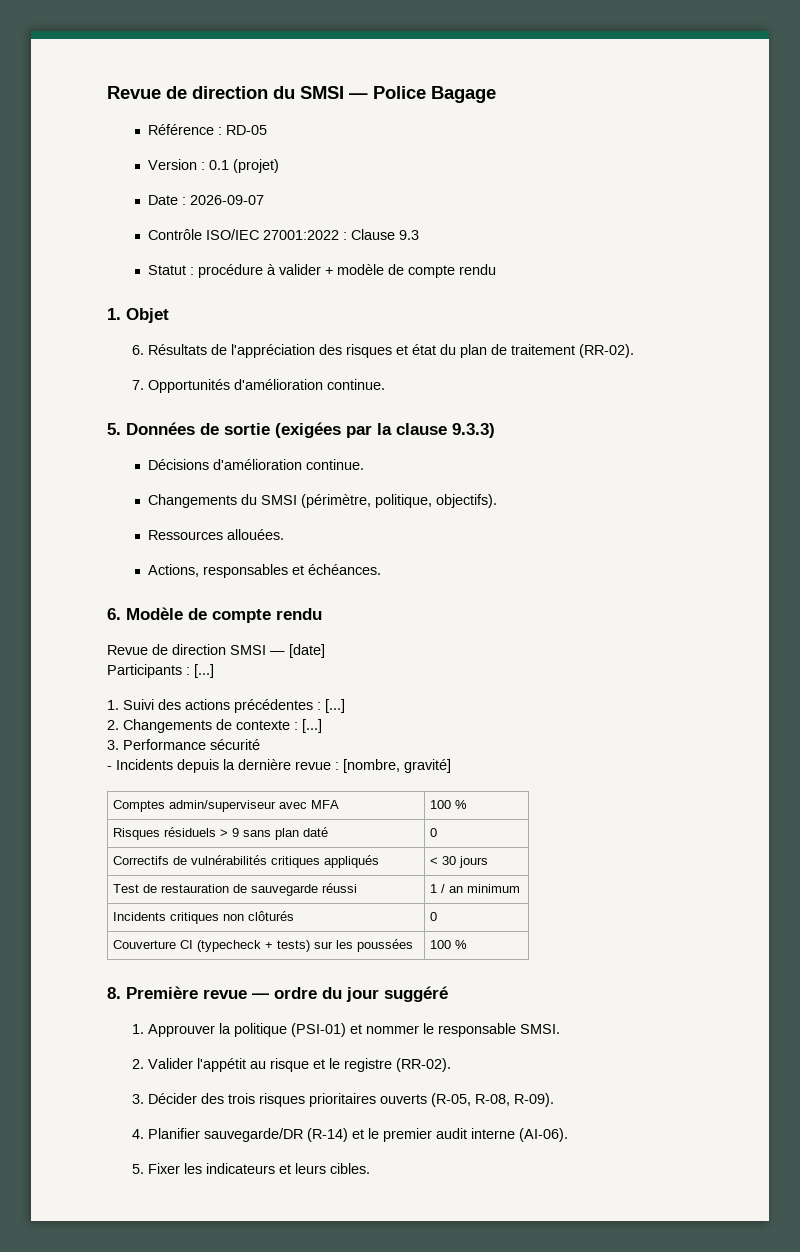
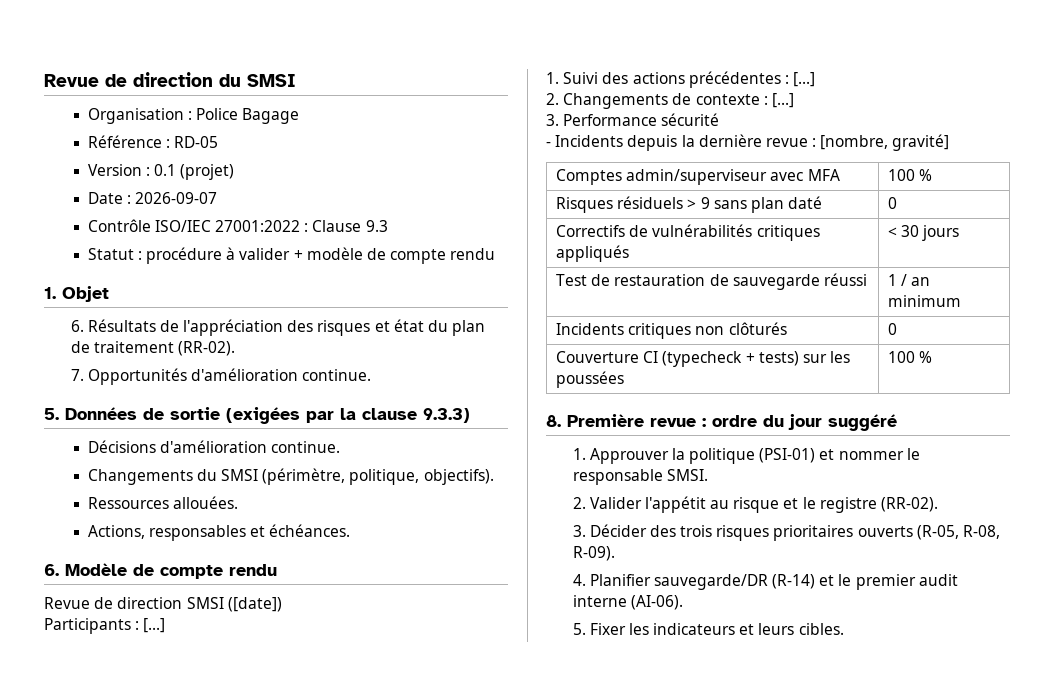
- Revue de direction du SMSI — Police Bagage
+ Revue de direction du SMSI
+ Organisation : Police Bagage
- Revue de direction SMSI — [date]
+ Revue de direction SMSI ([date])
- 8. Première revue — ordre du jour suggéré
+ 8. Première revue : ordre du jour suggéré

